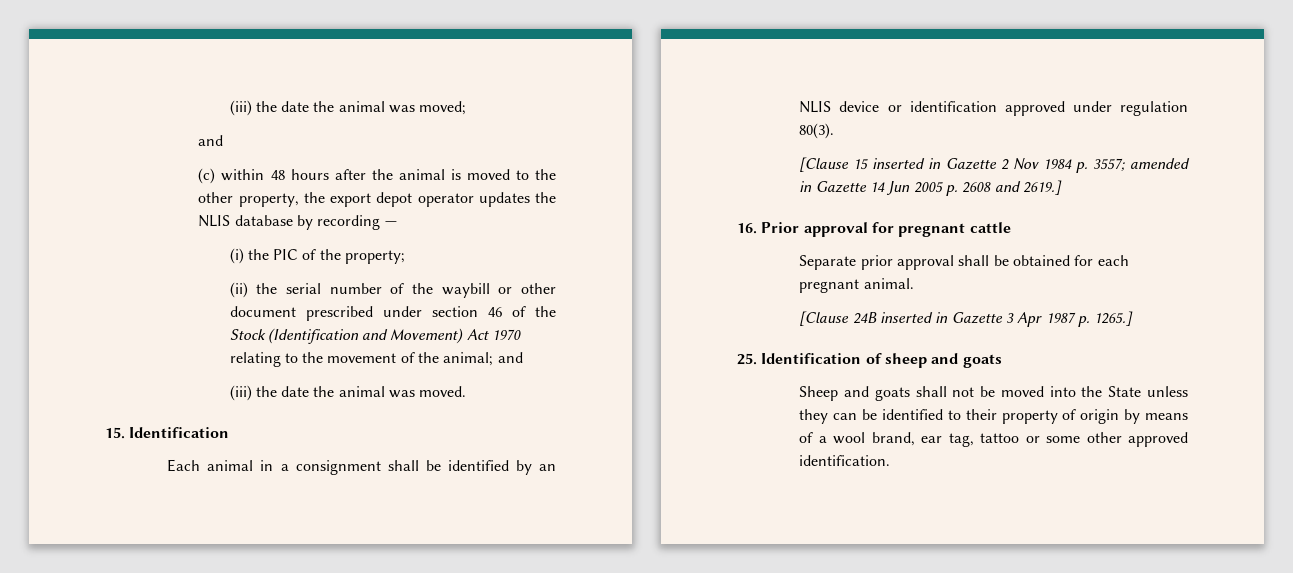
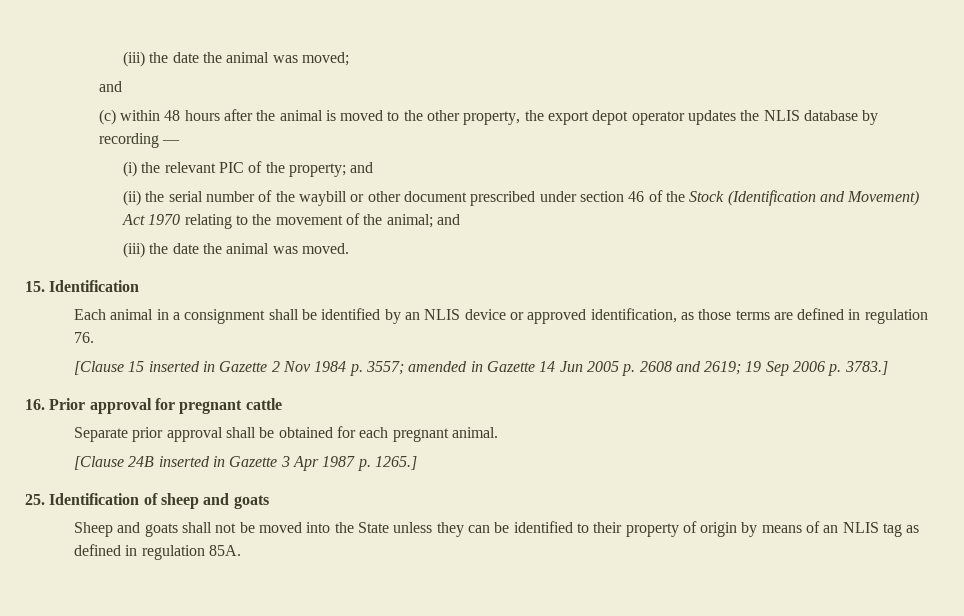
- (i) the PIC of the property;
+ (i) the relevant PIC of the property; and
- Each animal in a consignment shall be identified by an NLIS device or identification approved under regulation 80(3).
+ Each animal in a consignment shall be identified by an NLIS device or approved identification, as those terms are defined in regulation 76.
- [Clause 15 inserted in Gazette 2 Nov 1984 p. 3557; amended in Gazette 14 Jun 2005 p. 2608 and 2619.]
+ [Clause 15 inserted in Gazette 2 Nov 1984 p. 3557; amended in Gazette 14 Jun 2005 p. 2608 and 2619; 19 Sep 2006 p. 3783.]
- Sheep and goats shall not be moved into the State unless they can be identified to their property of origin by means of a wool brand, ear tag, tattoo or some other approved identification.
+ Sheep and goats shall not be moved into the State unless they can be identified to their property of origin by means of an NLIS tag as defined in regulation 85A.

